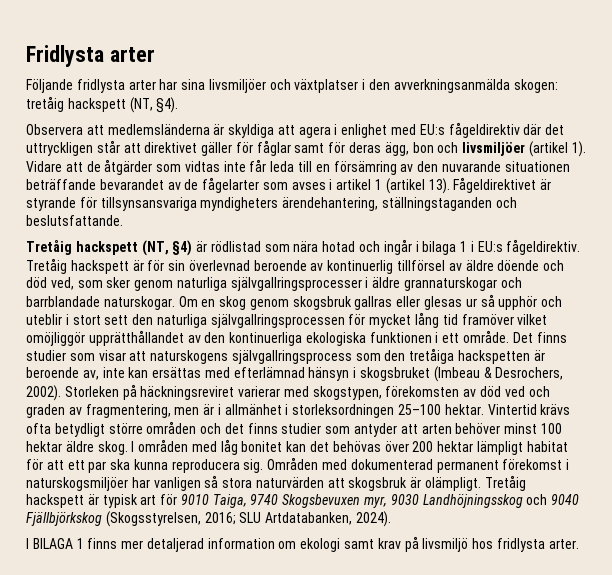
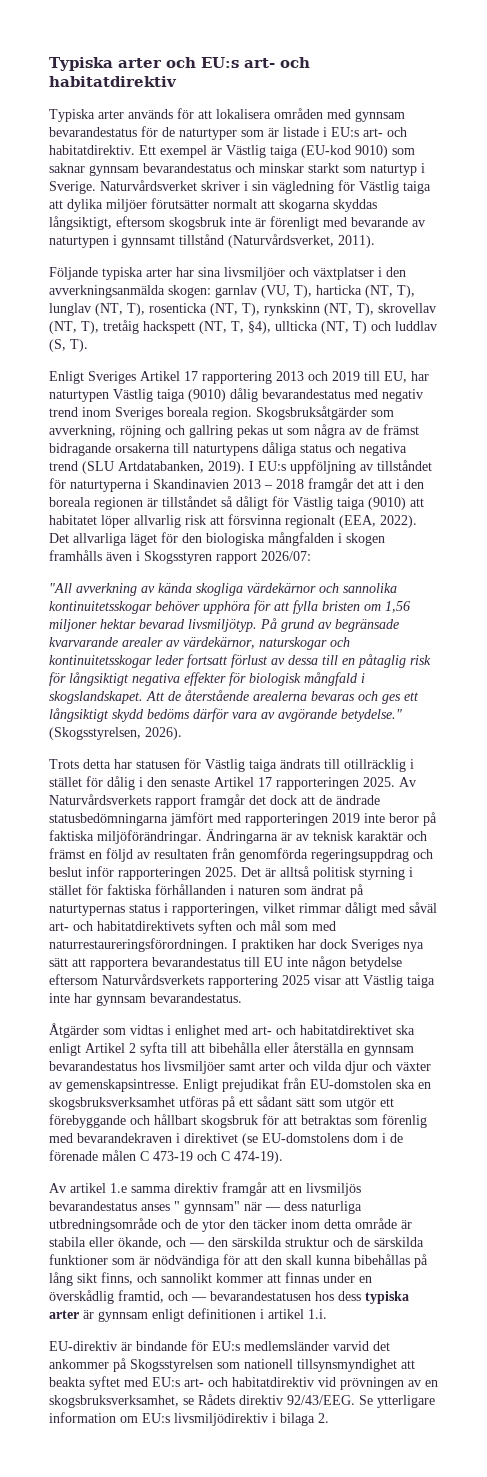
- Fridlysta arter
+ Typiska arter och EU:s art- och habitatdirektiv
+ Typiska arter används för att lokalisera områden med gynnsam bevarandestatus för de naturtyper som är listade i EU:s art- och habitatdirektiv. Ett exempel är Västlig taiga (EU-kod 9010) som saknar gynnsam bevarandestatus och minskar starkt som naturtyp i Sverige. Naturvårdsverket skriver i sin vägledning för Västlig taiga att dylika miljöer förutsätter normalt att skogarna skyddas långsiktigt, eftersom skogsbruk inte är förenligt med bevarande av naturtypen i gynnsamt tillstånd (Naturvårdsverket, 2011).
- Följande fridlysta arter har sina livsmiljöer och växtplatser i den avverkningsanmälda skogen: tretåig hackspett (NT, §4).
- Observera att medlemsländerna är skyldiga att agera i enlighet med EU:s fågeldirektiv där det uttryckligen står att direktivet gäller för fåglar samt för deras ägg, bon och livsmiljöer (artikel 1). Vidare att de åtgärder som vidtas inte får leda till en försämring av den nuvarande situationen beträffande bevarandet av de fågelarter som avses i artikel 1 (artikel 13). Fågeldirektivet är styrande för tillsynsansvariga myndigheters ärendehantering, ställningstaganden och beslutsfattande.
- Tretåig hackspett (NT, §4) är rödlistad som nära hotad och ingår i bilaga 1 i EU:s fågeldirektiv. Tretåig hackspett är för sin överlevnad beroende av kontinuerlig tillförsel av äldre döende och död ved, som sker genom naturliga självgallringsprocesser i äldre grannaturskogar och barrblandade naturskogar. Om en skog genom skogsbruk gallras eller glesas ur så upphör och uteblir i stort sett den naturliga självgallringsprocessen för mycket lång tid framöver vilket omöjliggör upprätthållandet av den kontinuerliga ekologiska funktionen i ett område. Det finns studier som visar att naturskogens självgallringsprocess som den tretåiga hackspetten är beroende av, inte kan ersättas med efterlämnad hänsyn i skogsbruket (Imbeau & Desrochers, 2002). Storleken på häckningsreviret varierar med skogstypen, förekomsten av död ved och graden av fragmentering, men är i allmänhet i storleksordningen 25–100 hektar. Vintertid krävs ofta betydligt större områden och det finns studier som antyder att arten behöver minst 100 hektar äldre skog. I områden med låg bonitet kan det behövas över 200 hektar lämpligt habitat för att ett par ska kunna reproducera sig. Områden med dokumenterad permanent förekomst i naturskogsmiljöer har vanligen så stora naturvärden att skogsbruk är olämpligt. Tretåig hackspett är typisk art för 9010 Taiga, 9740 Skogsbevuxen myr, 9030 Landhöjningsskog och 9040 Fjällbjörkskog (Skogsstyrelsen, 2016; SLU Artdatabanken, 2024).
- I BILAGA 1 finns mer detaljerad information om ekologi samt krav på livsmiljö hos fridlysta arter.
+ Följande typiska arter har sina livsmiljöer och växtplatser i den avverkningsanmälda skogen: garnlav (VU, T), harticka (NT, T), lunglav (NT, T), rosenticka (NT, T), rynkskinn (NT, T), skrovellav (NT, T), tretåig hackspett (NT, T, §4), ullticka (NT, T) och luddlav (S, T).
+ Enligt Sveriges Artikel 17 rapportering 2013 och 2019 till EU, har naturtypen Västlig taiga (9010) dålig bevarandestatus med negativ trend inom Sveriges boreala region. Skogsbruksåtgärder som avverkning, röjning och gallring pekas ut som några av de främst bidragande orsakerna till naturtypens dåliga status och negativa trend (SLU Artdatabanken, 2019). I EU:s uppföljning av tillståndet för naturtyperna i Skandinavien 2013 – 2018 framgår det att i den boreala regionen är tillståndet så dåligt för Västlig taiga (9010) att habitatet löper allvarlig risk att försvinna regionalt (EEA, 2022). Det allvarliga läget för den biologiska mångfalden i skogen framhålls även i Skogsstyren rapport 2026/07:
+ "All avverkning av kända skogliga värdekärnor och sannolika kontinuitetsskogar behöver upphöra för att fylla bristen om 1,56 miljoner hektar bevarad livsmiljötyp. På grund av begränsade kvarvarande arealer av värdekärnor, naturskogar och kontinuitetsskogar leder fortsatt förlust av dessa till en påtaglig risk för långsiktigt negativa effekter för biologisk mångfald i skogslandskapet. Att de återstående arealerna bevaras och ges ett långsiktigt skydd bedöms därför vara av avgörande betydelse." (Skogsstyrelsen, 2026).
+ Trots detta har statusen för Västlig taiga ändrats till otillräcklig i stället för dålig i den senaste Artikel 17 rapporteringen 2025. Av Naturvårdsverkets rapport framgår det dock att de ändrade statusbedömningarna jämfört med rapporteringen 2019 inte beror på faktiska miljöförändringar. Ändringarna är av teknisk karaktär och främst en följd av resultaten från genomförda regeringsuppdrag och beslut inför rapporteringen 2025. Det är alltså politisk styrning i stället för faktiska förhållanden i naturen som ändrat på naturtypernas status i rapporteringen, vilket rimmar dåligt med såväl art- och habitatdirektivets syften och mål som med naturrestaureringsförordningen. I praktiken har dock Sveriges nya sätt att rapportera bevarandestatus till EU inte någon betydelse eftersom Naturvårdsverkets rapportering 2025 visar att Västlig taiga inte har gynnsam bevarandestatus.
+ Åtgärder som vidtas i enlighet med art- och habitatdirektivet ska enligt Artikel 2 syfta till att bibehålla eller återställa en gynnsam bevarandestatus hos livsmiljöer samt arter och vilda djur och växter av gemenskapsintresse. Enligt prejudikat från EU-domstolen ska en skogsbruksverksamhet utföras på ett sådant sätt som utgör ett förebyggande och hållbart skogsbruk för att betraktas som förenlig med bevarandekraven i direktivet (se EU-domstolens dom i de förenade målen C 473-19 och C 474-19).
+ Av artikel 1.e samma direktiv framgår att en livsmiljös bevarandestatus anses " gynnsam" när — dess naturliga utbredningsområde och de ytor den täcker inom detta område är stabila eller ökande, och — den särskilda struktur och de särskilda funktioner som är nödvändiga för att den skall kunna bibehållas på lång sikt finns, och sannolikt kommer att finnas under en överskådlig framtid, och — bevarandestatusen hos dess typiska arter är gynnsam enligt definitionen i artikel 1.i.
+ EU-direktiv är bindande för EU:s medlemsländer varvid det ankommer på Skogsstyrelsen som nationell tillsynsmyndighet att beakta syftet med EU:s art- och habitatdirektiv vid prövningen av en skogsbruksverksamhet, se Rådets direktiv 92/43/EEG. Se ytterligare information om EU:s livsmiljödirektiv i bilaga 2.

